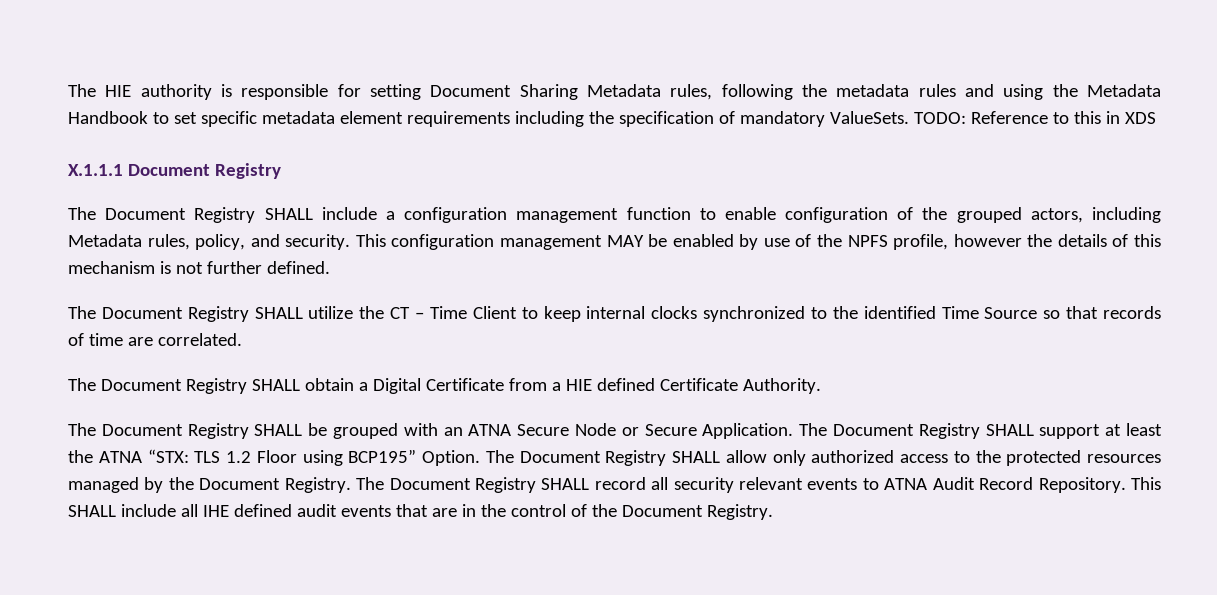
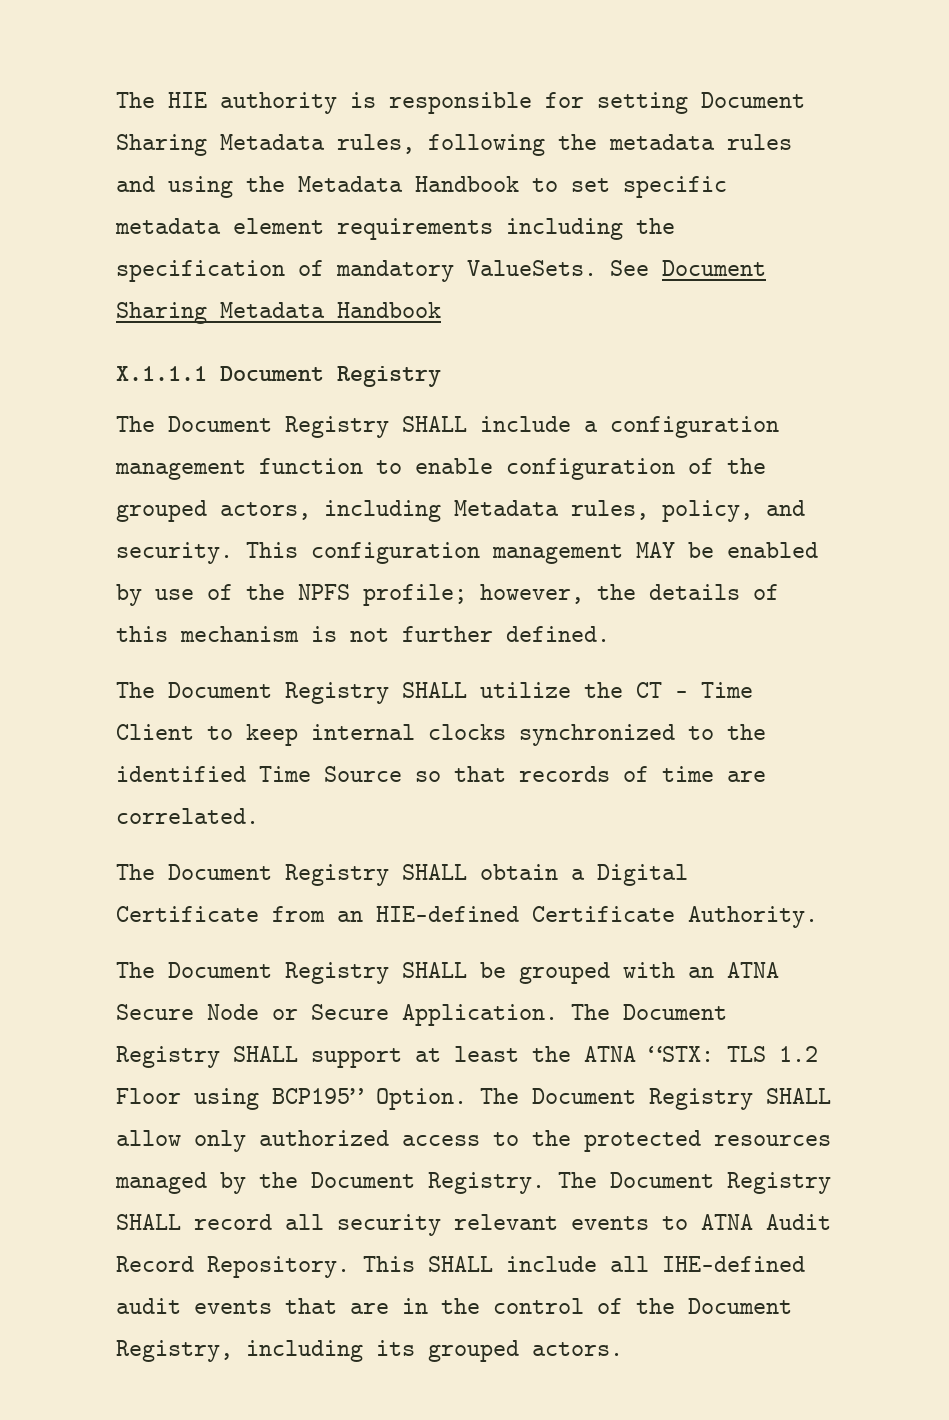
- TODO: Reference to this in XDS
+ See Document Sharing Metadata Handbook
- This configuration management MAY be enabled by use of the NPFS profile, however the details of this mechanism is not further defined.
+ This configuration management MAY be enabled by use of the NPFS profile; however, the details of this mechanism is not further defined.
- The Document Registry SHALL obtain a Digital Certificate from a HIE defined Certificate Authority.
+ The Document Registry SHALL obtain a Digital Certificate from an HIE-defined Certificate Authority.
- This SHALL include all IHE defined audit events that are in the control of the Document Registry.
+ This SHALL include all IHE-defined audit events that are in the control of the Document Registry, including its grouped actors.

